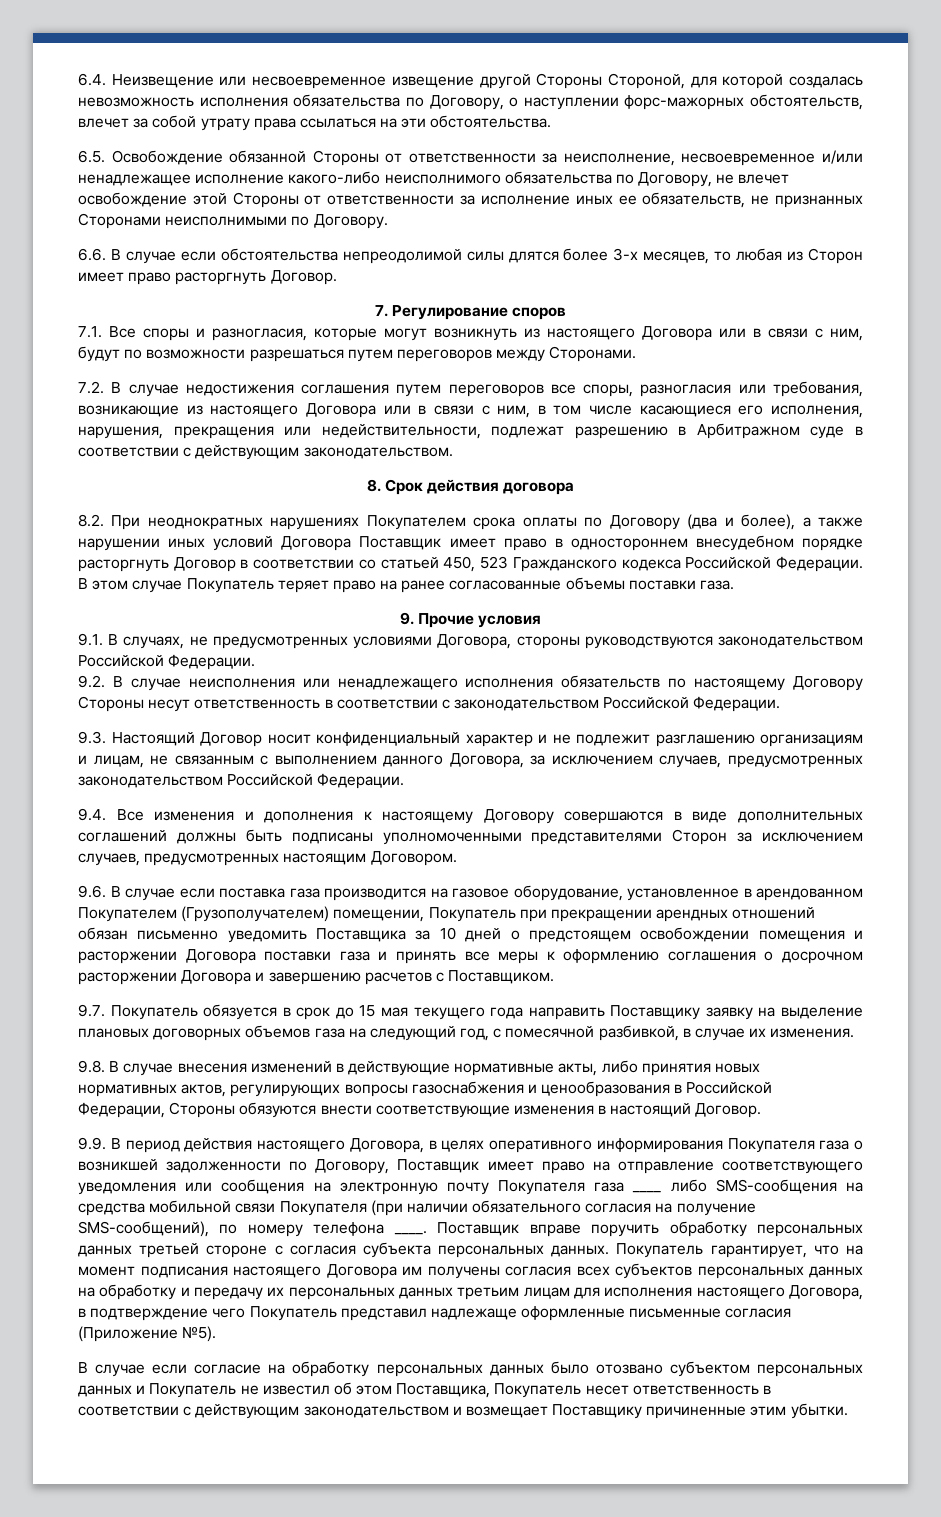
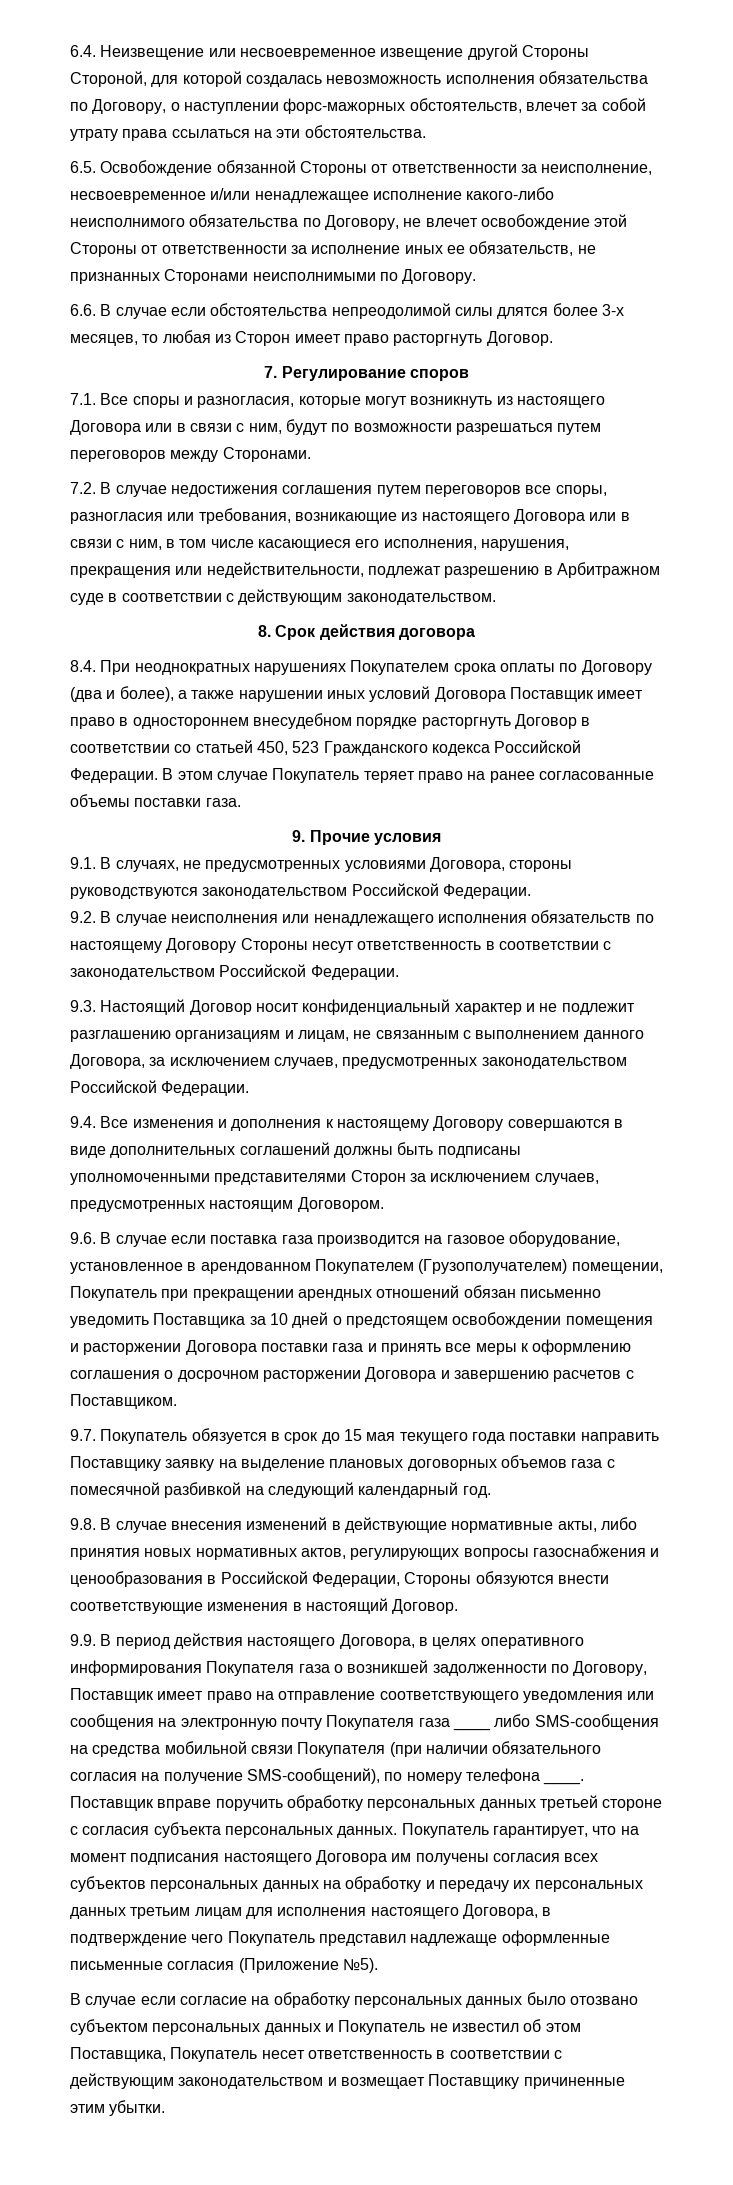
- 8.2. При неоднократных нарушениях Покупателем срока оплаты по Договору (два и более), а также нарушении иных условий Договора Поставщик имеет право в одностороннем внесудебном порядке расторгнуть Договор в соответствии со статьей 450, 523 Гражданского кодекса Российской Федерации.
+ 8.4. При неоднократных нарушениях Покупателем срока оплаты по Договору (два и более), а также нарушении иных условий Договора Поставщик имеет право в одностороннем внесудебном порядке расторгнуть Договор в соответствии со статьей 450, 523 Гражданского кодекса Российской Федерации.
- 9.7. Покупатель обязуется в срок до 15 мая текущего года направить Поставщику заявку на выделение плановых договорных объемов газа на следующий год, с помесячной разбивкой, в случае их изменения.
+ 9.7. Покупатель обязуется в срок до 15 мая текущего года поставки направить Поставщику заявку на выделение плановых договорных объемов газа с помесячной разбивкой на следующий календарный год.

